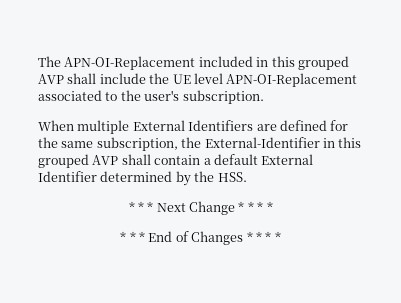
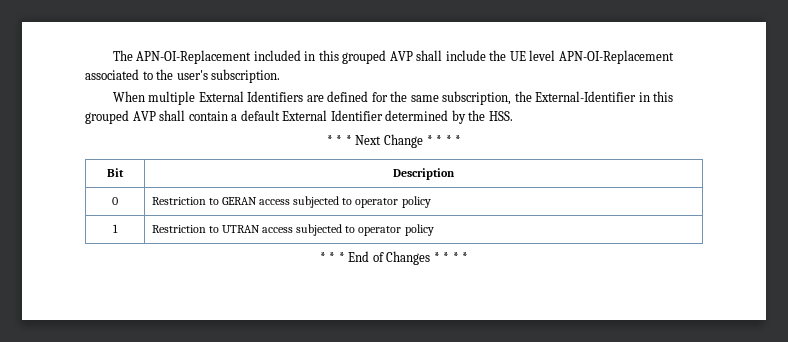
+ Bit | Description
+ 0 | Restriction to GERAN access subjected to operator policy
+ 1 | Restriction to UTRAN access subjected to operator policy

